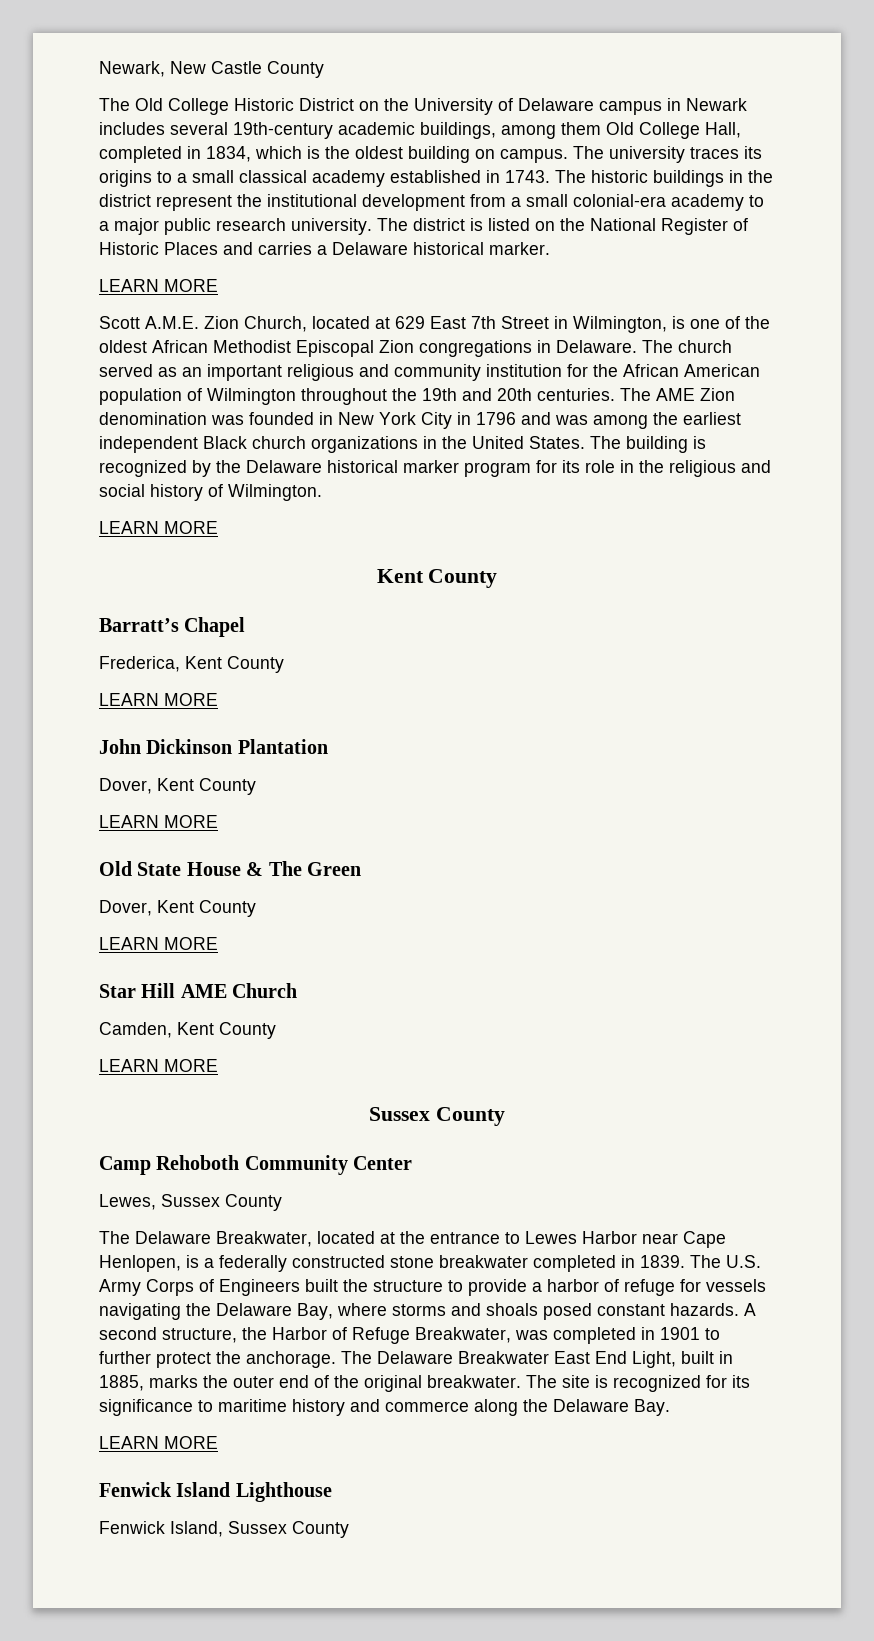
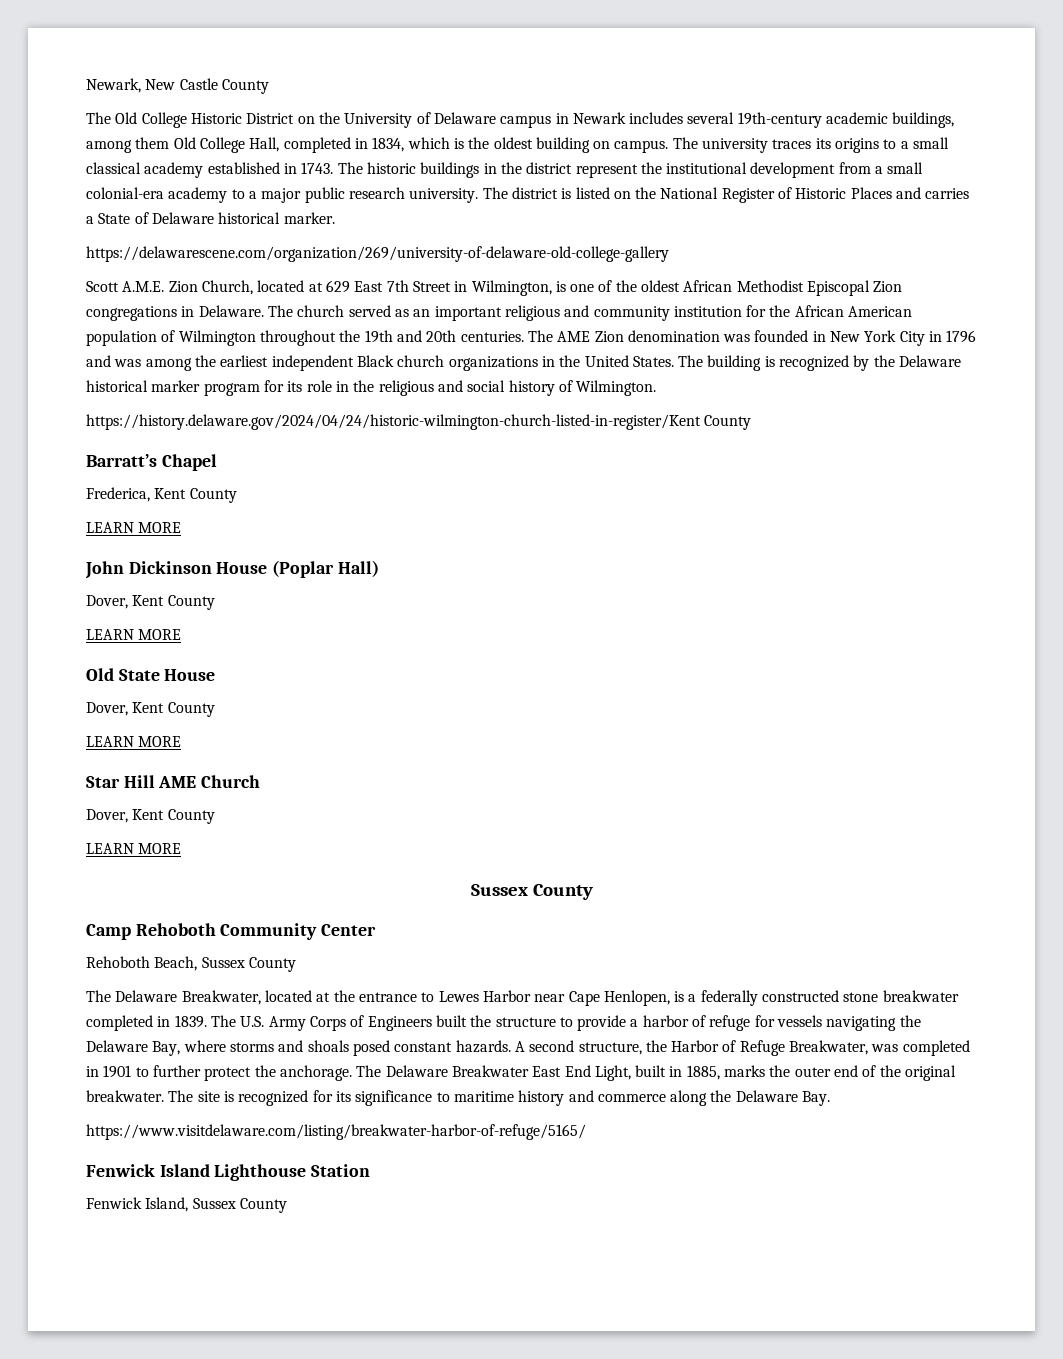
- The district is listed on the National Register of Historic Places and carries a Delaware historical marker.
- LEARN MORE
+ The district is listed on the National Register of Historic Places and carries a State of Delaware historical marker.
+ https://delawarescene.com/organization/269/university-of-delaware-old-college-gallery
  The building is recognized by the Delaware historical marker program for its role in the religious and social history of Wilmington.
- LEARN MORE
- Kent County
+ https://history.delaware.gov/2024/04/24/historic-wilmington-church-listed-in-register/Kent County
- John Dickinson Plantation
+ John Dickinson House (Poplar Hall)
- Old State House & The Green
+ Old State House
  Star Hill AME Church
- Camden, Kent County
+ Dover, Kent County
- Lewes, Sussex County
+ Rehoboth Beach, Sussex County
  The site is recognized for its significance to maritime history and commerce along the Delaware Bay.
- LEARN MORE
+ https://www.visitdelaware.com/listing/breakwater-harbor-of-refuge/5165/
- Fenwick Island Lighthouse
+ Fenwick Island Lighthouse Station

